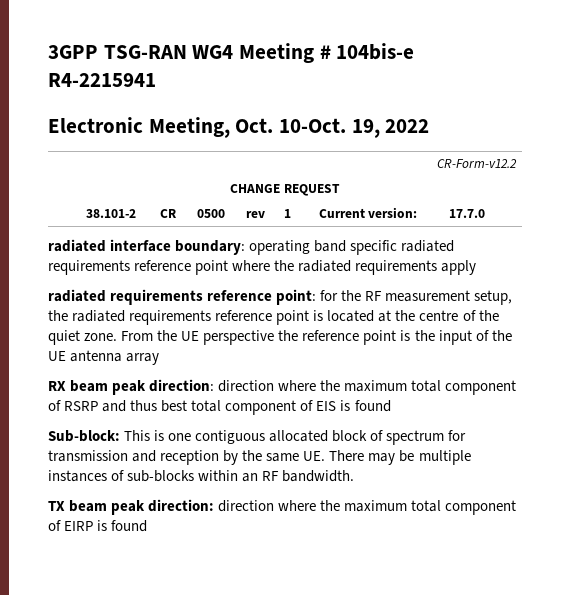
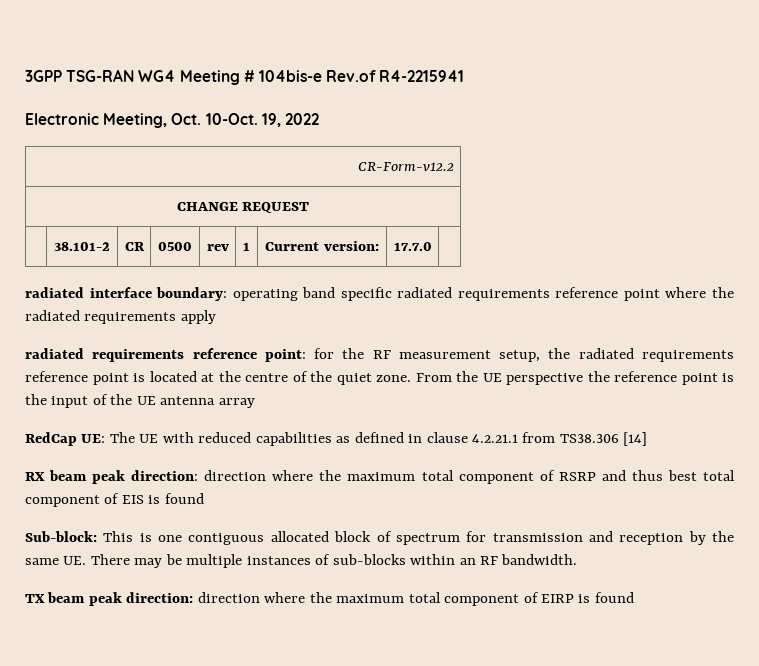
- 3GPP TSG-RAN WG4 Meeting # 104bis-e R4-2215941
+ 3GPP TSG-RAN WG4 Meeting # 104bis-e Rev.of R4-2215941
+ RedCap UE: The UE with reduced capabilities as defined in clause 4.2.21.1 from TS38.306 [14]

